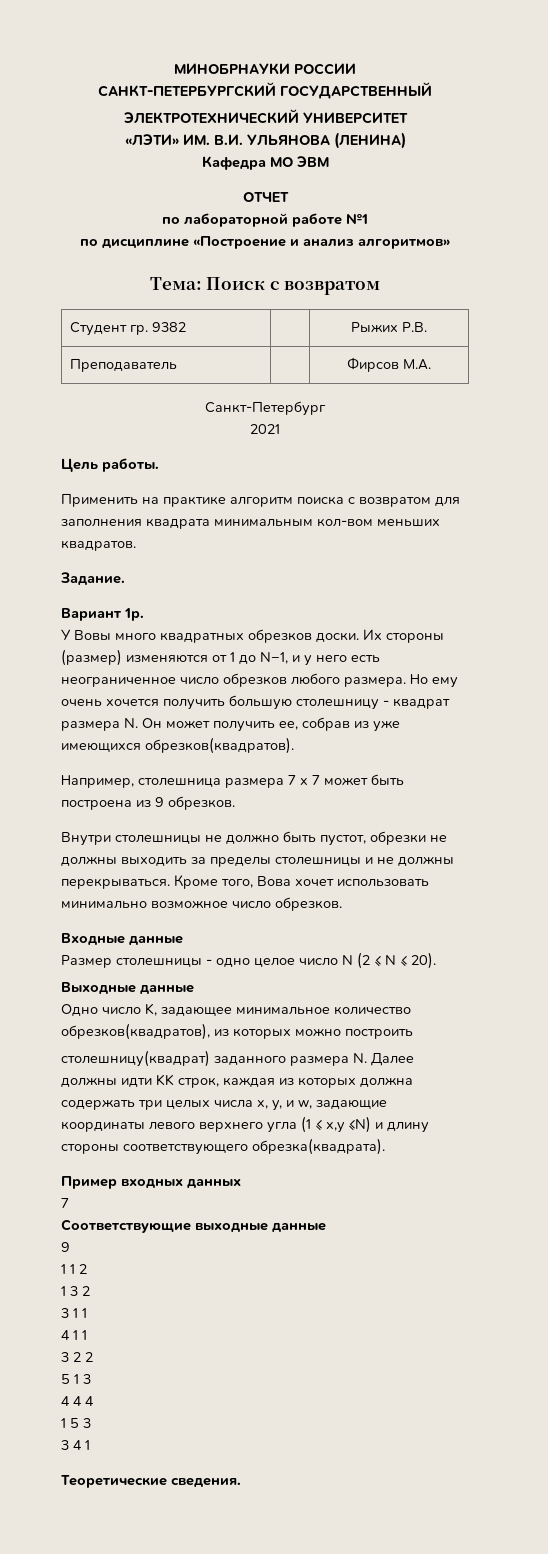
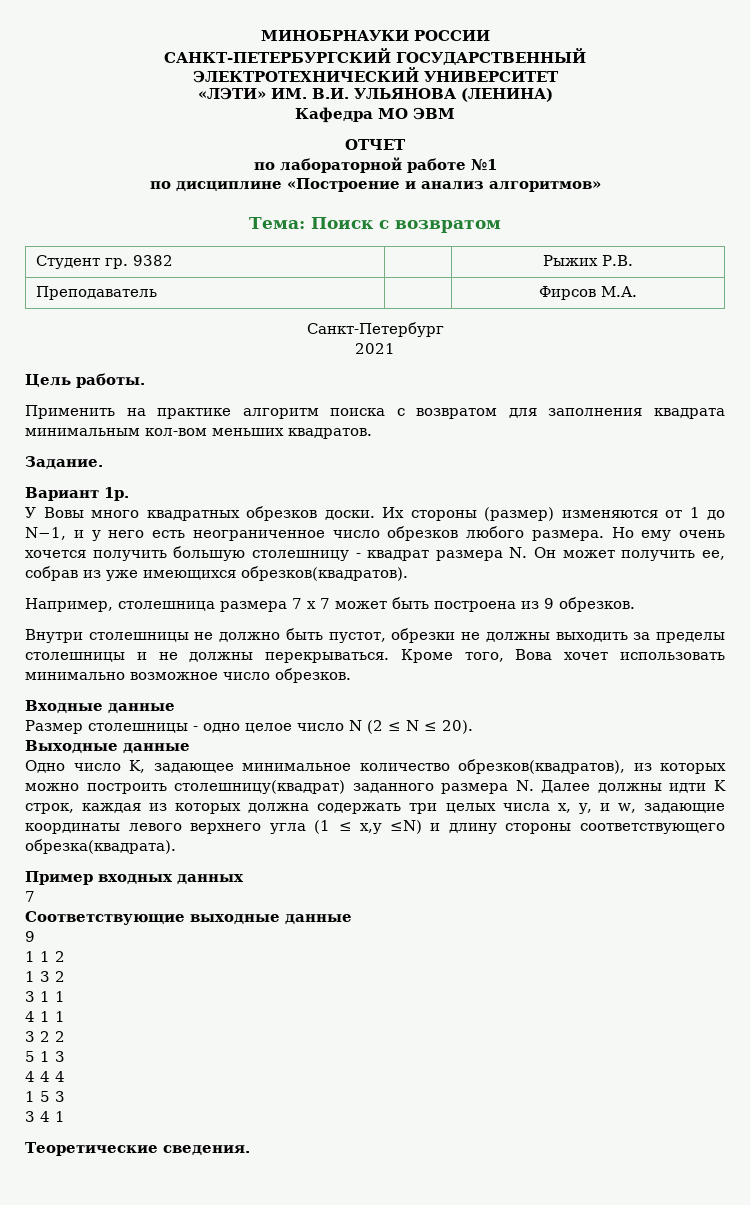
- Одно число K, задающее минимальное количество обрезков(квадратов), из которых можно построить
- столешницу(квадрат) заданного размера N. Далее должны идти KK строк, каждая из которых должна содержать три целых числа x, y, и w, задающие координаты левого верхнего угла (1 ≤ x,y ≤N) и длину стороны соответствующего обрезка(квадрата).
+ Одно число K, задающее минимальное количество обрезков(квадратов), из которых можно построить столешницу(квадрат) заданного размера N. Далее должны идти K строк, каждая из которых должна содержать три целых числа x, y, и w, задающие координаты левого верхнего угла (1 ≤ x,y ≤N) и длину стороны соответствующего обрезка(квадрата).

